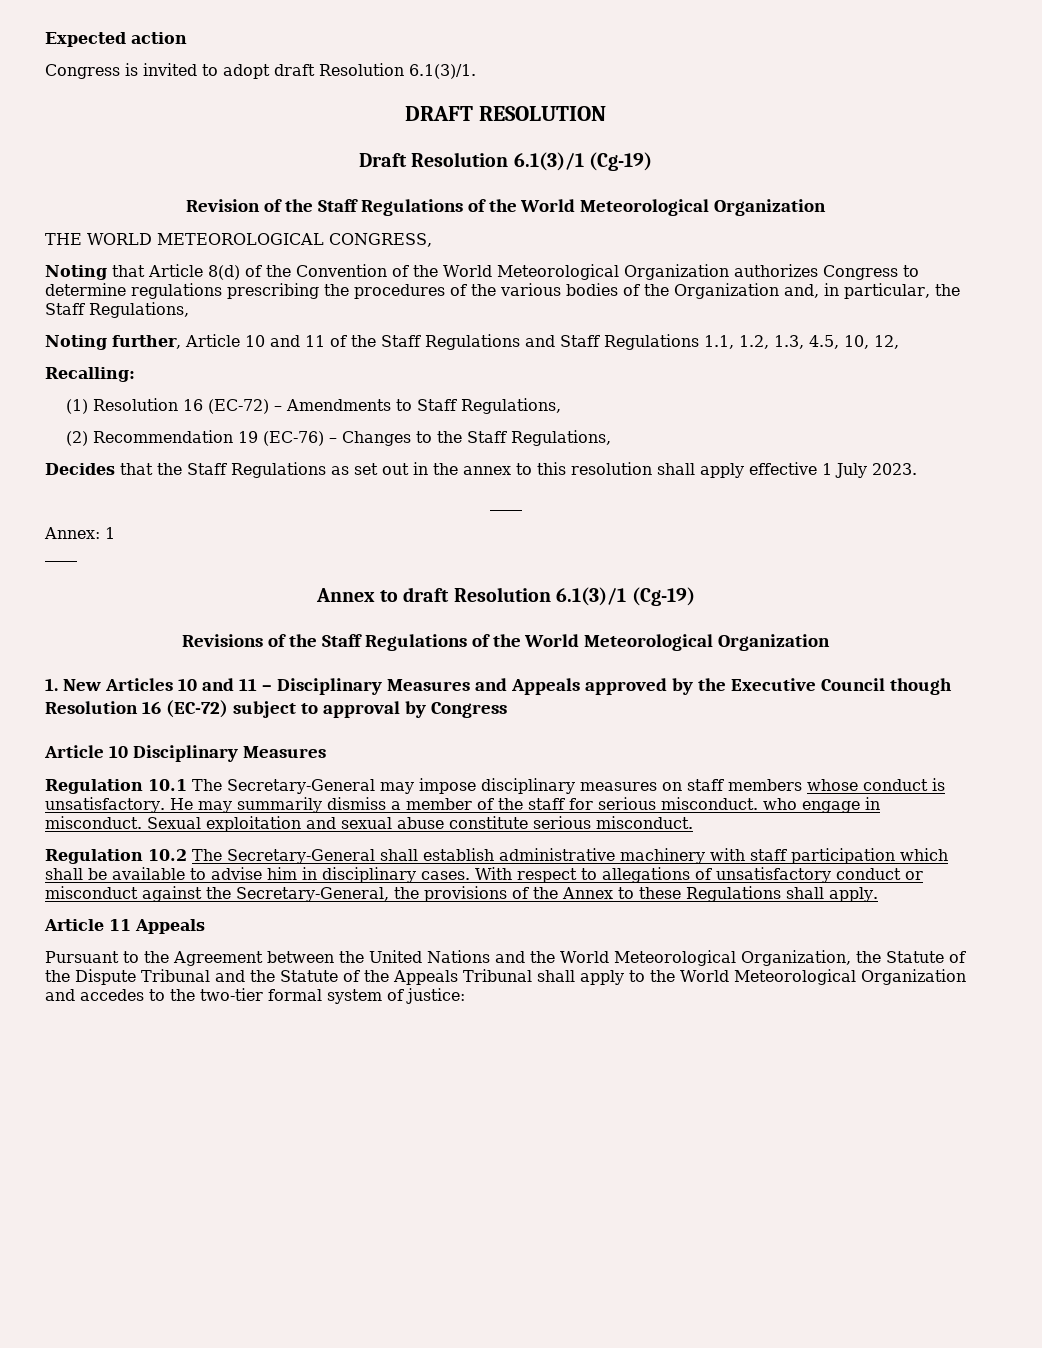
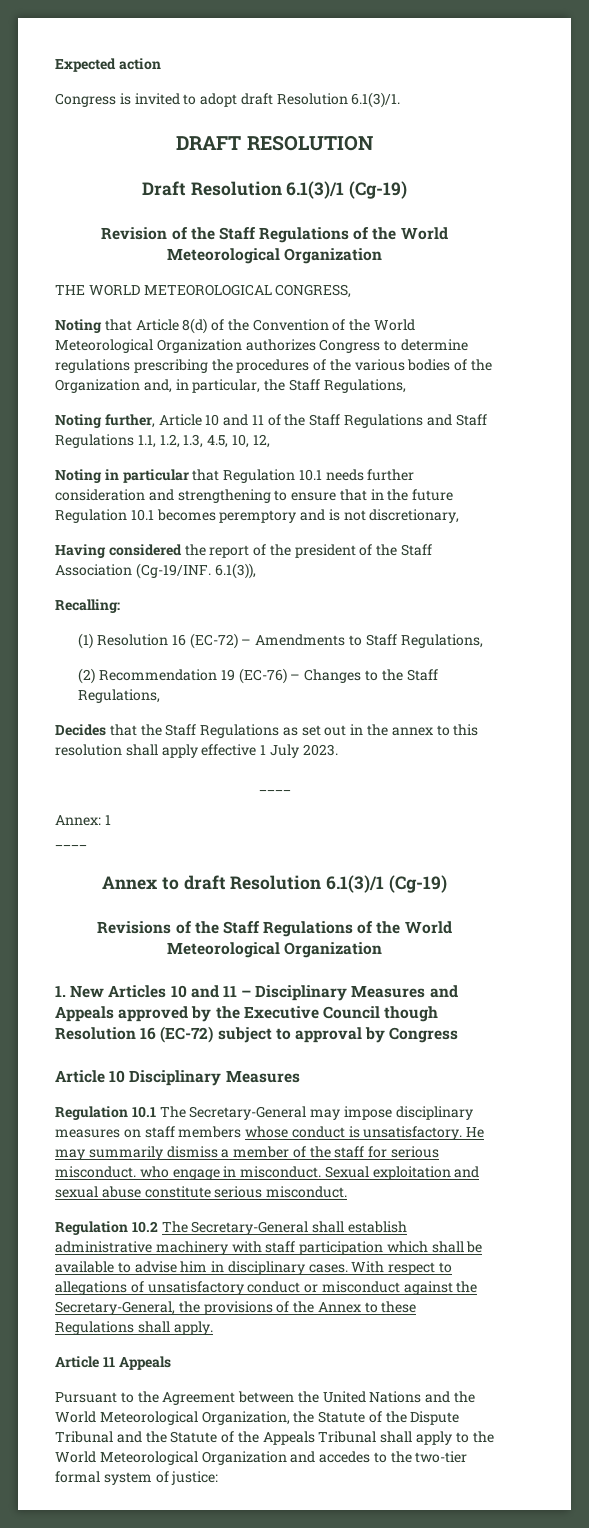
+ Noting in particular that Regulation 10.1 needs further consideration and strengthening to ensure that in the future Regulation 10.1 becomes peremptory and is not discretionary,
+ Having considered the report of the president of the Staff Association (Cg-19/INF. 6.1(3)),

